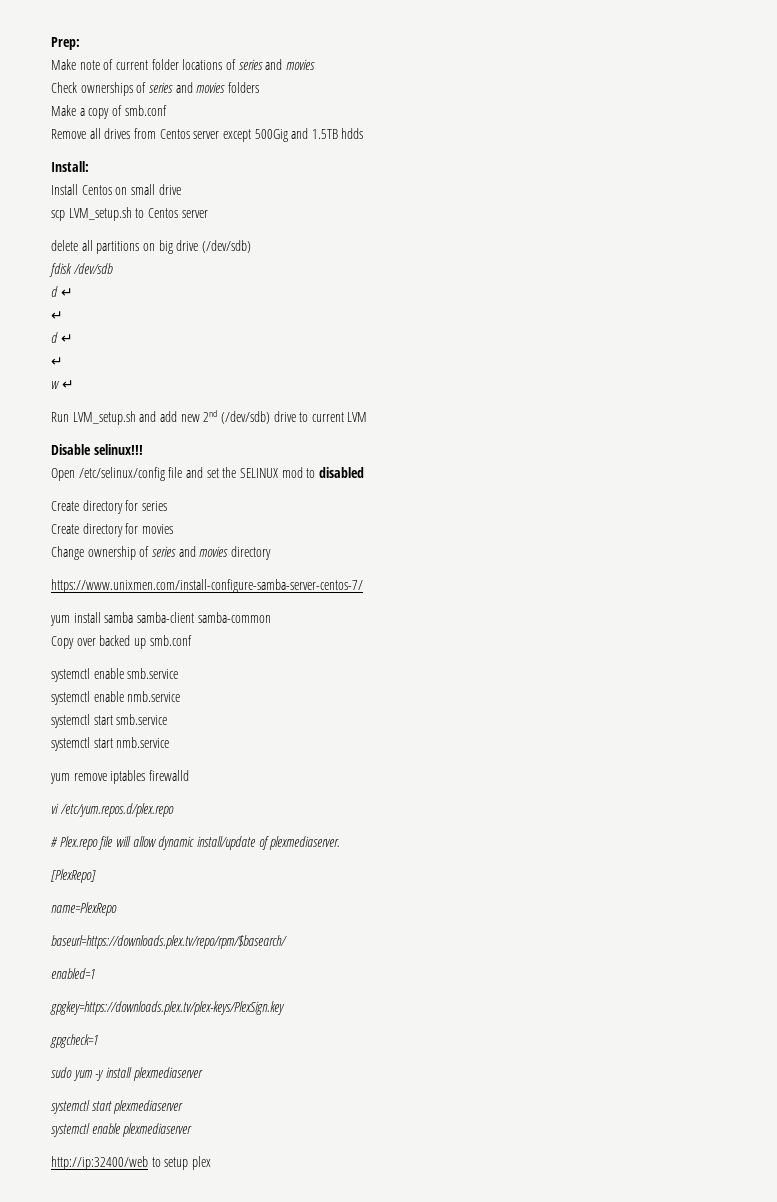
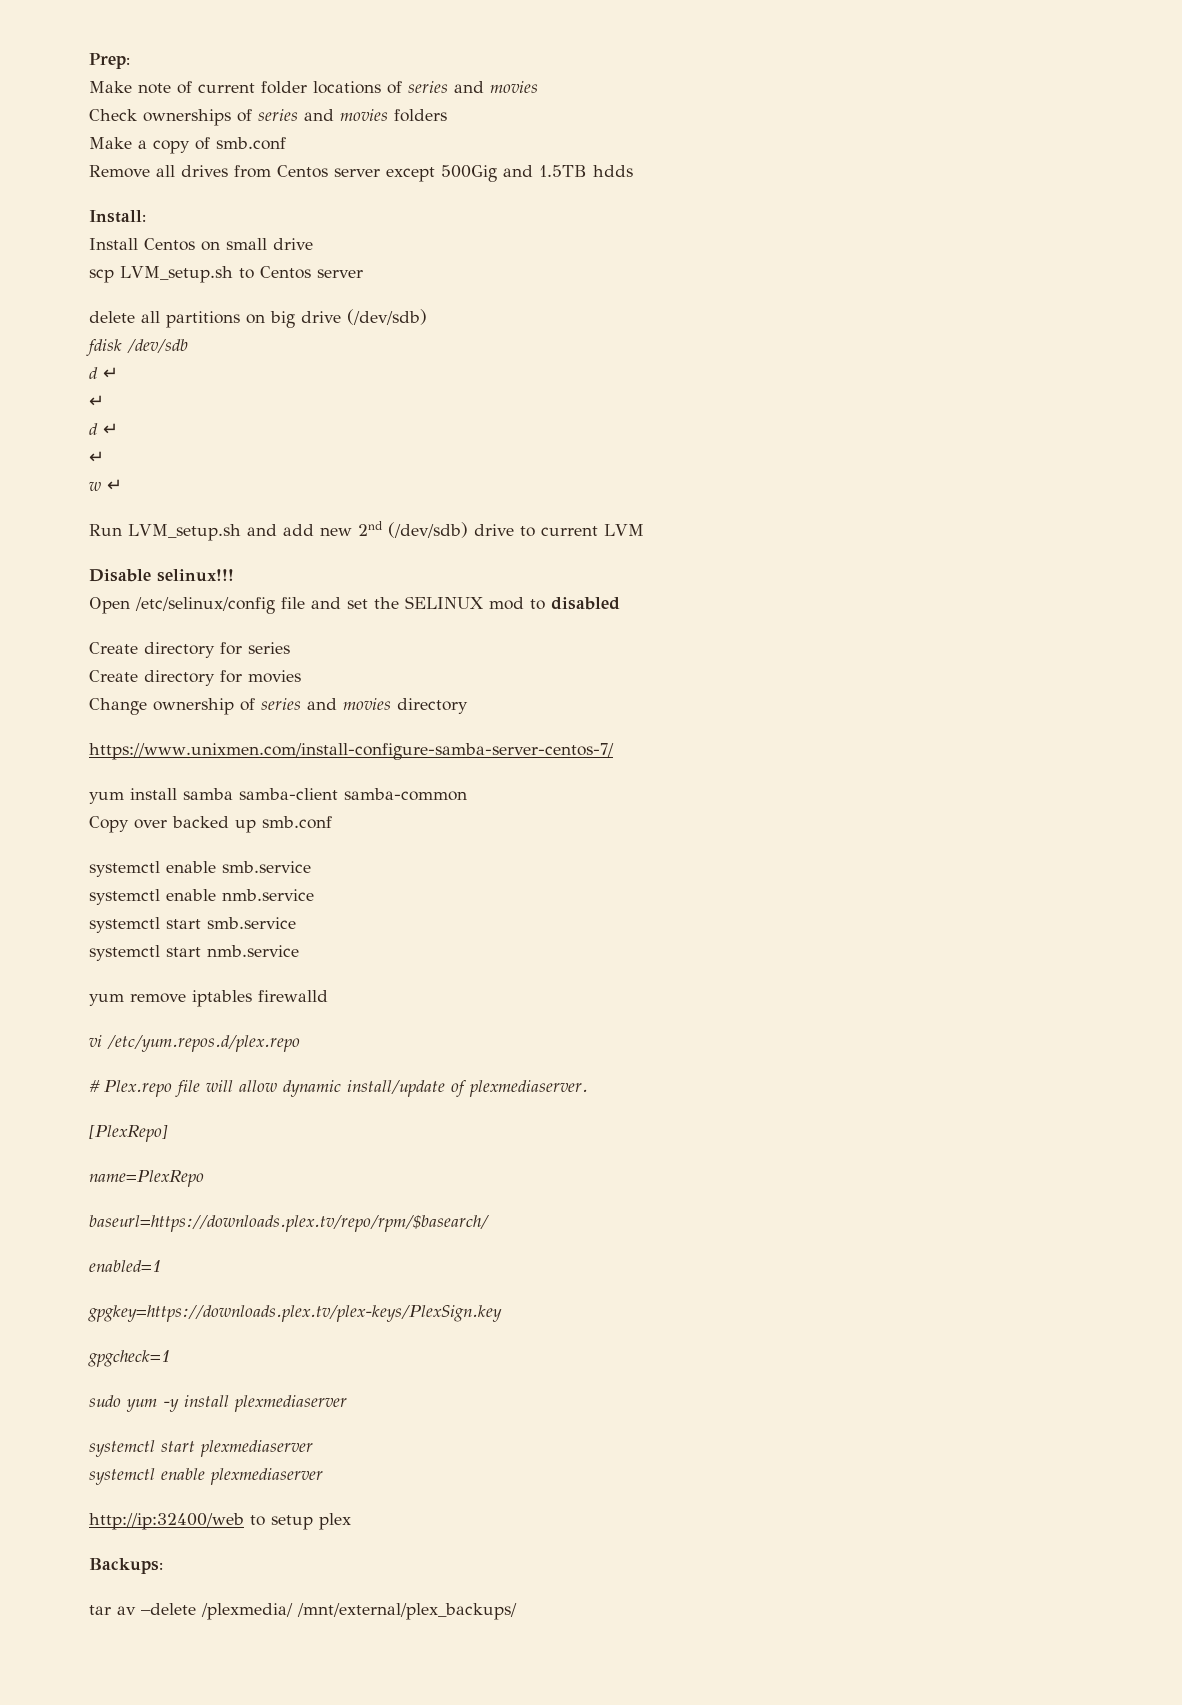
+ Backups:
+ tar av –delete /plexmedia/ /mnt/external/plex_backups/

